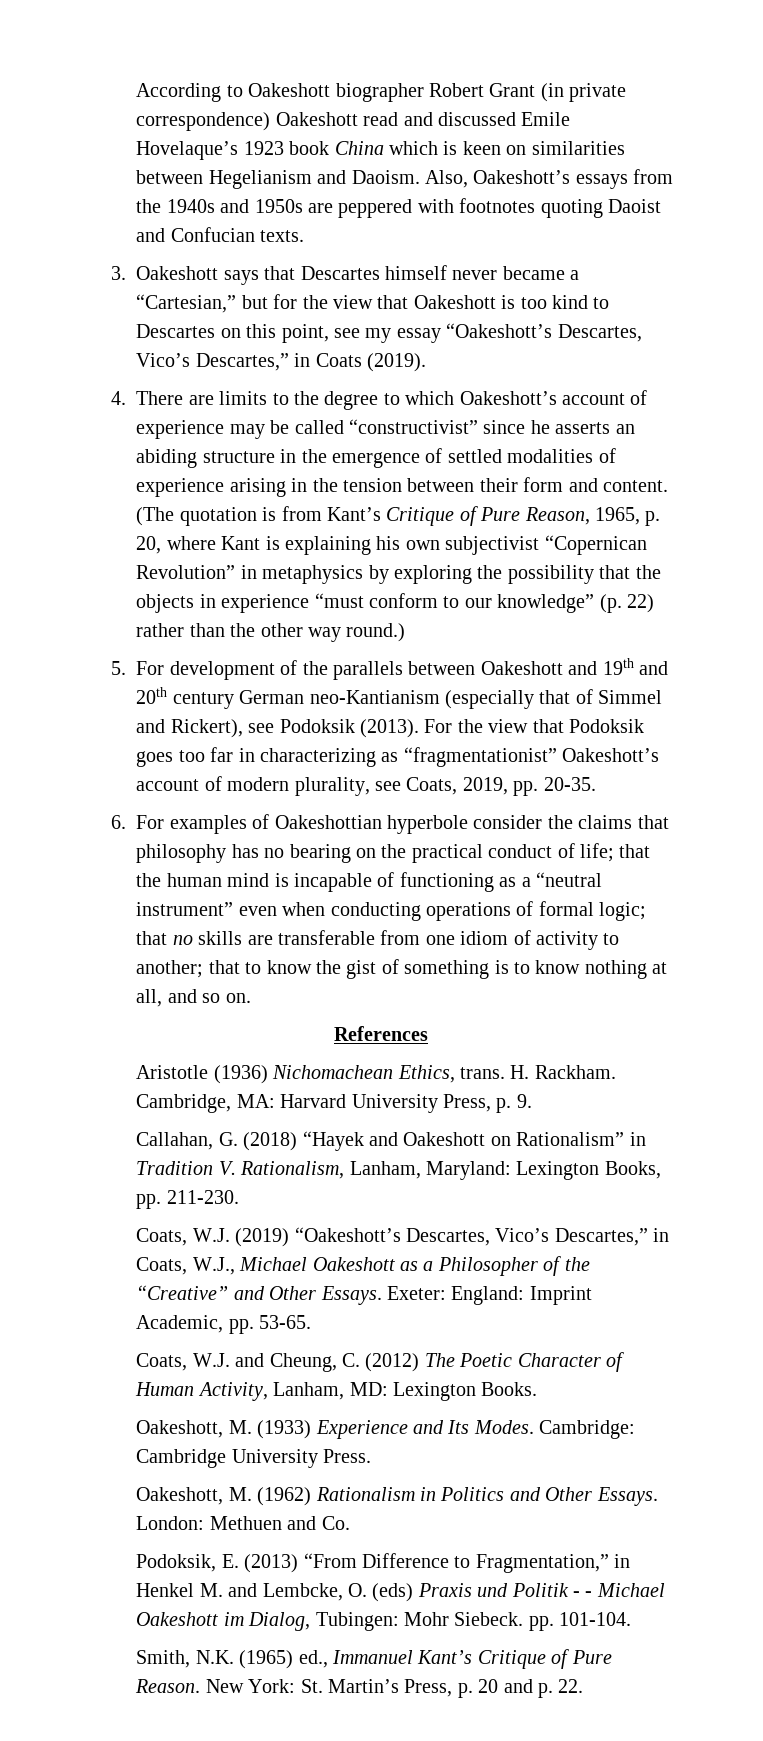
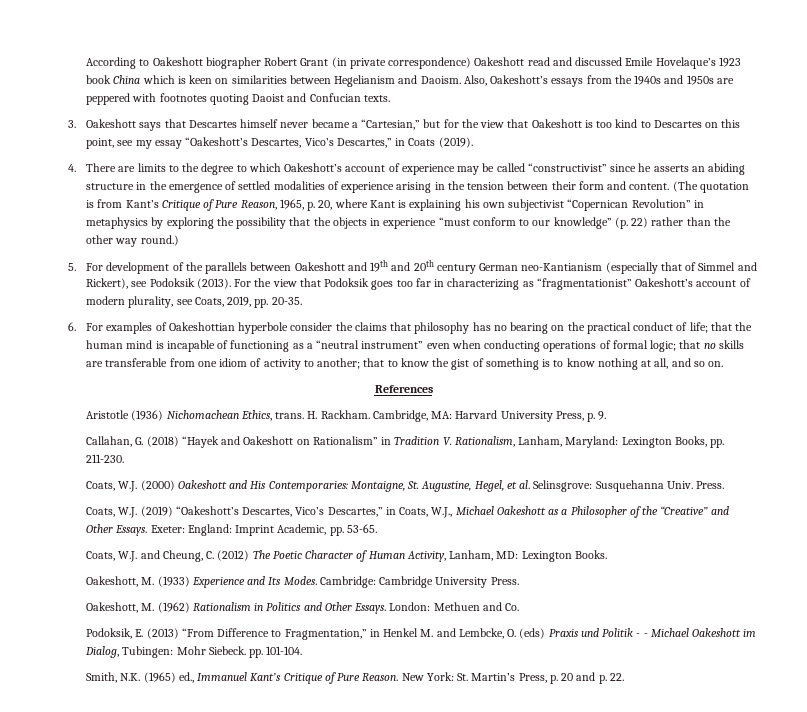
+ Coats, W.J. (2000) Oakeshott and His Contemporaries: Montaigne, St. Augustine, Hegel, et al. Selinsgrove: Susquehanna Univ. Press.

